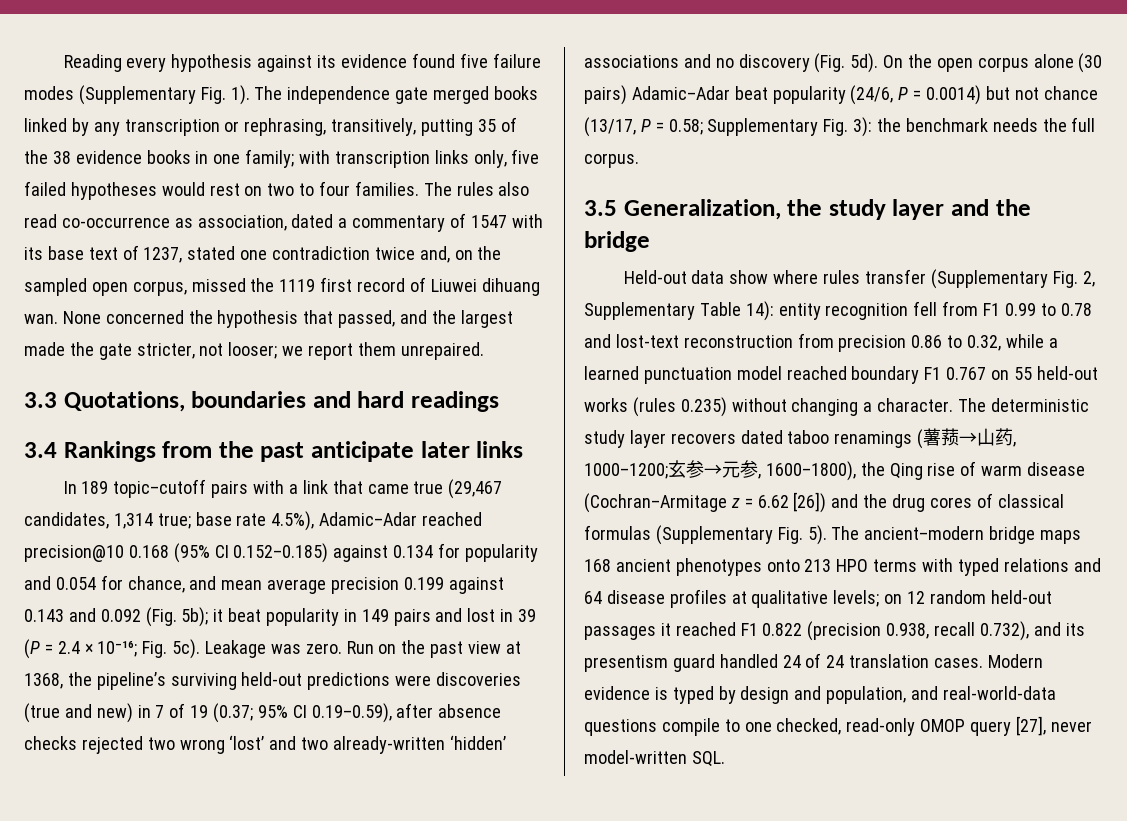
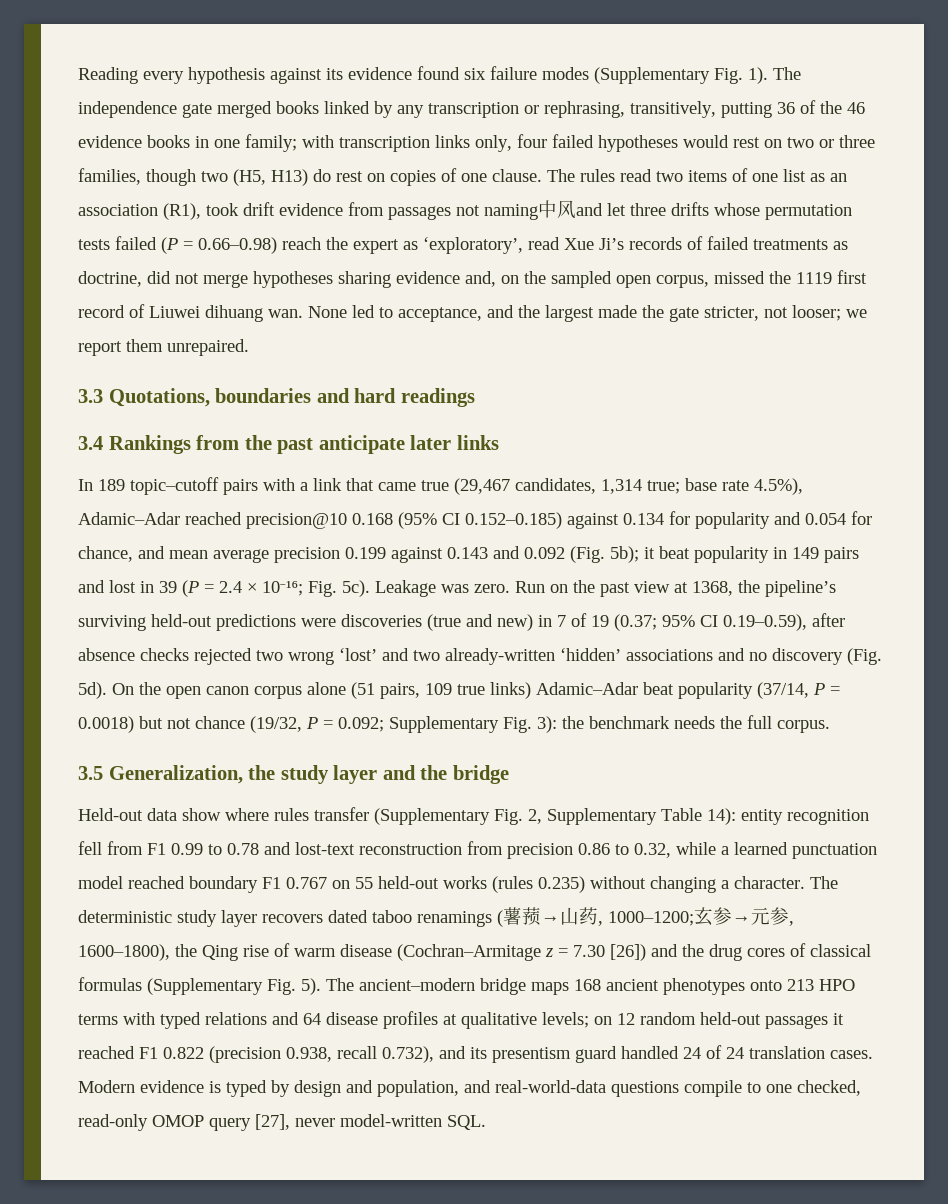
- Reading every hypothesis against its evidence found five failure modes (Supplementary Fig. 1).
+ Reading every hypothesis against its evidence found six failure modes (Supplementary Fig. 1).
- The independence gate merged books linked by any transcription or rephrasing, transitively, putting 35 of the 38 evidence books in one family; with transcription links only, five failed hypotheses would rest on two to four families. The rules also read co-occurrence as association, dated a commentary of 1547 with its base text of 1237, stated one contradiction twice and, on the sampled open corpus, missed the 1119 first record of Liuwei dihuang wan.
+ The independence gate merged books linked by any transcription or rephrasing, transitively, putting 36 of the 46 evidence books in one family; with transcription links only, four failed hypotheses would rest on two or three families, though two (H5, H13) do rest on copies of one clause. The rules read two items of one list as an association (R1), took drift evidence from passages not naming中风and let three drifts whose permutation tests failed (P = 0.66–0.98) reach the expert as ‘exploratory’, read Xue Ji’s records of failed treatments as doctrine, did not merge hypotheses sharing evidence and, on the sampled open corpus, missed the 1119 first record of Liuwei dihuang wan.
- None concerned the hypothesis that passed, and the largest made the gate stricter, not looser; we report them unrepaired.
+ None led to acceptance, and the largest made the gate stricter, not looser; we report them unrepaired.
- On the open corpus alone (30 pairs) Adamic–Adar beat popularity (24/6, P = 0.0014) but not chance (13/17, P = 0.58; Supplementary Fig. 3): the benchmark needs the full corpus.
+ On the open canon corpus alone (51 pairs, 109 true links) Adamic–Adar beat popularity (37/14, P = 0.0018) but not chance (19/32, P = 0.092; Supplementary Fig. 3): the benchmark needs the full corpus.
- The deterministic study layer recovers dated taboo renamings (薯蓣→山药, 1000–1200;玄参→元参, 1600–1800), the Qing rise of warm disease (Cochran–Armitage z = 6.62 [26]) and the drug cores of classical formulas (Supplementary Fig. 5).
+ The deterministic study layer recovers dated taboo renamings (薯蓣→山药, 1000–1200;玄参→元参, 1600–1800), the Qing rise of warm disease (Cochran–Armitage z = 7.30 [26]) and the drug cores of classical formulas (Supplementary Fig. 5).

